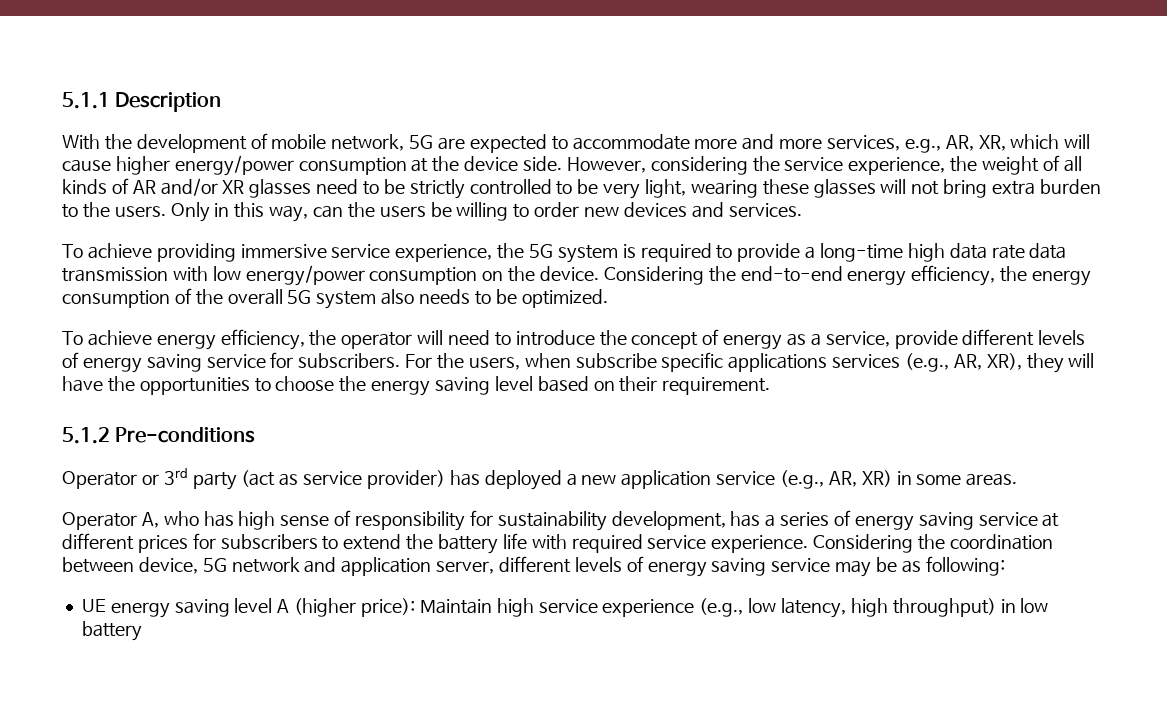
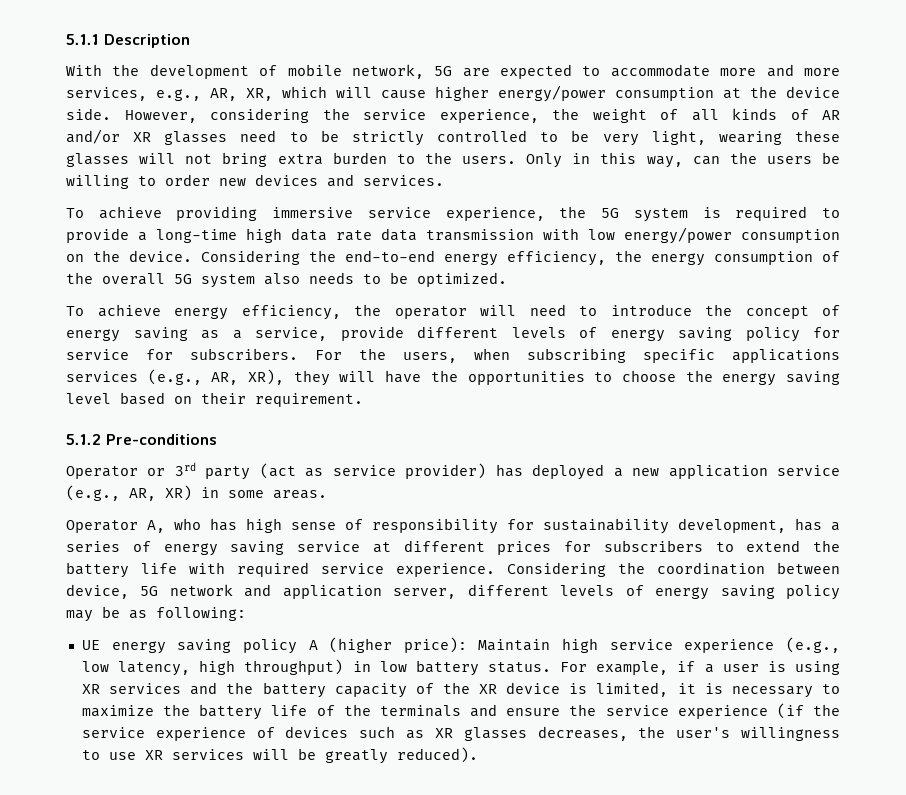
- To achieve energy efficiency, the operator will need to introduce the concept of energy as a service, provide different levels of energy saving service for subscribers.
+ To achieve energy efficiency, the operator will need to introduce the concept of energy saving as a service, provide different levels of energy saving policy for service for subscribers.
- For the users, when subscribe specific applications services (e.g., AR, XR), they will have the opportunities to choose the energy saving level based on their requirement.
+ For the users, when subscribing specific applications services (e.g., AR, XR), they will have the opportunities to choose the energy saving level based on their requirement.
- Considering the coordination between device, 5G network and application server, different levels of energy saving service may be as following:
+ Considering the coordination between device, 5G network and application server, different levels of energy saving policy may be as following:
- UE energy saving level A (higher price): Maintain high service experience (e.g., low latency, high throughput) in low battery
+ UE energy saving policy A (higher price): Maintain high service experience (e.g., low latency, high throughput) in low battery status. For example, if a user is using XR services and the battery capacity of the XR device is limited, it is necessary to maximize the battery life of the terminals and ensure the service experience (if the service experience of devices such as XR glasses decreases, the user's willingness to use XR services will be greatly reduced).

